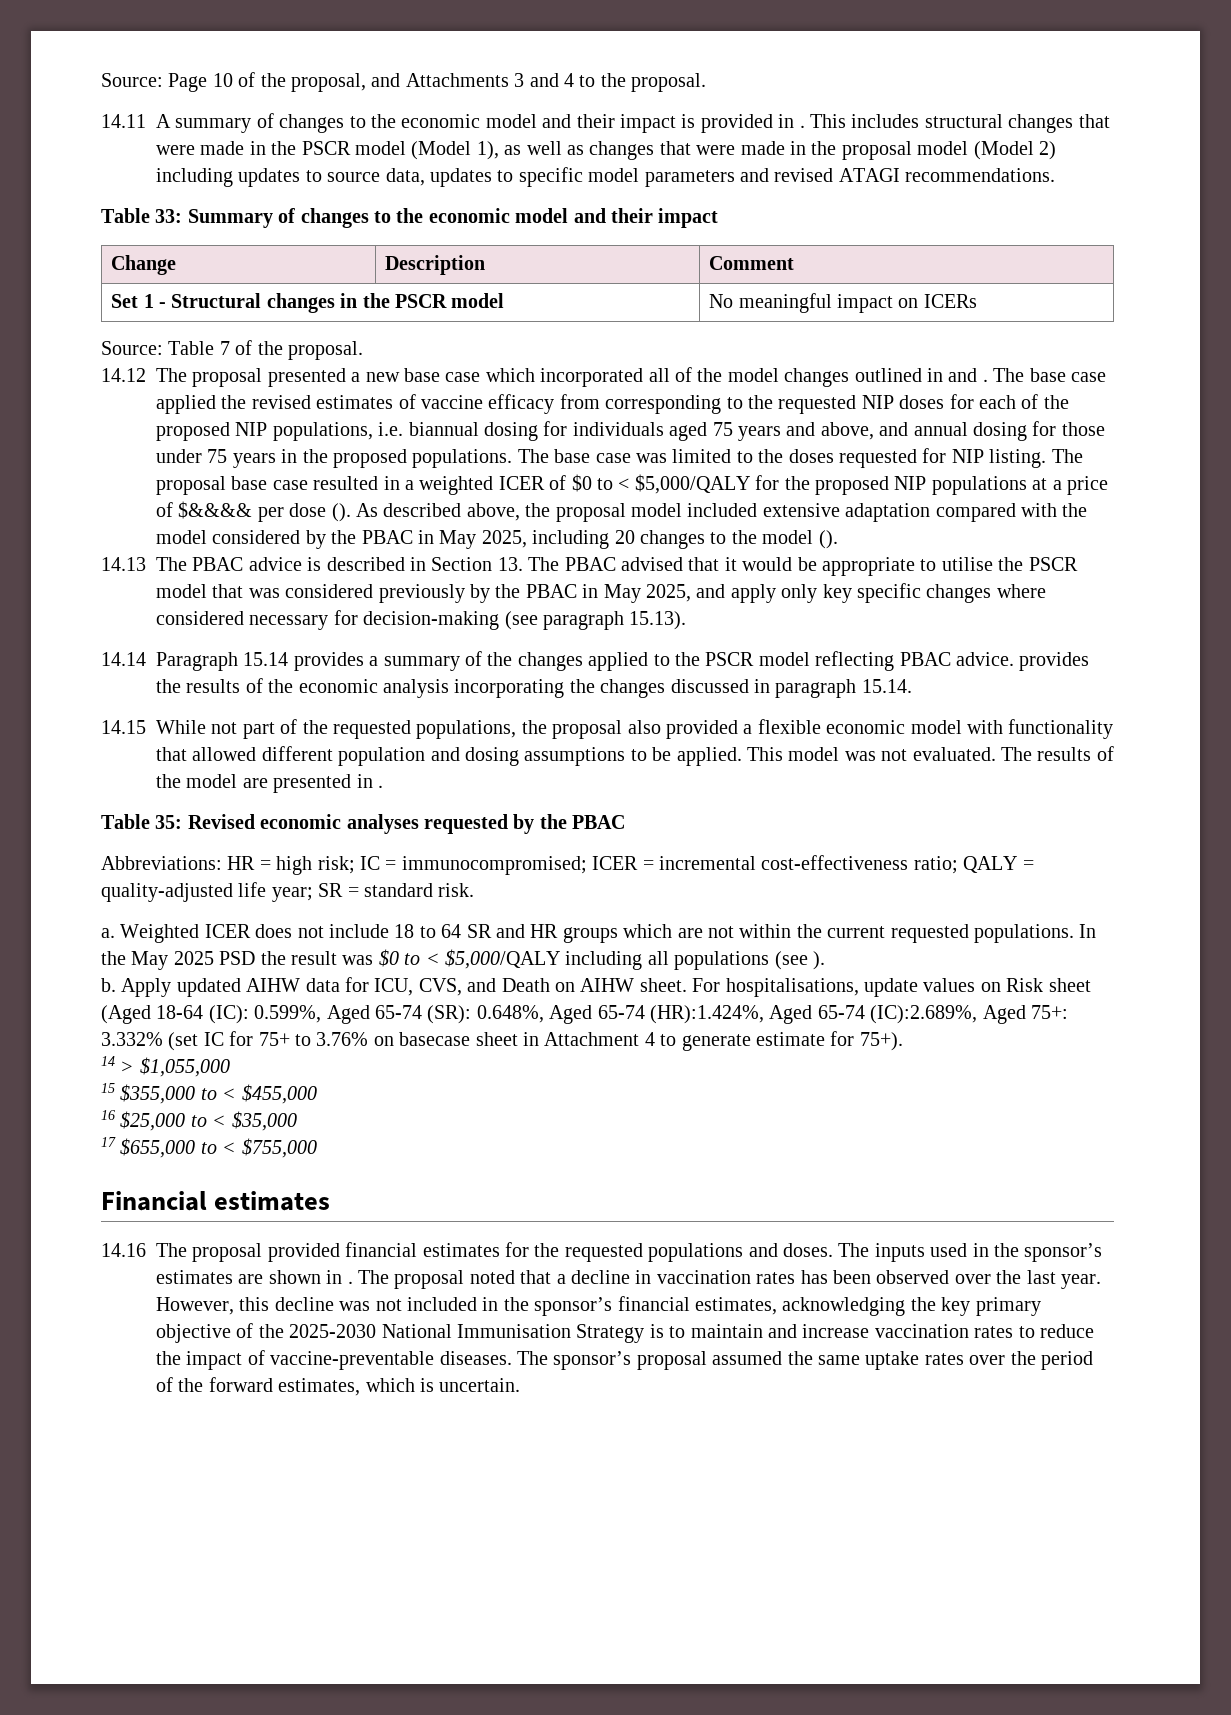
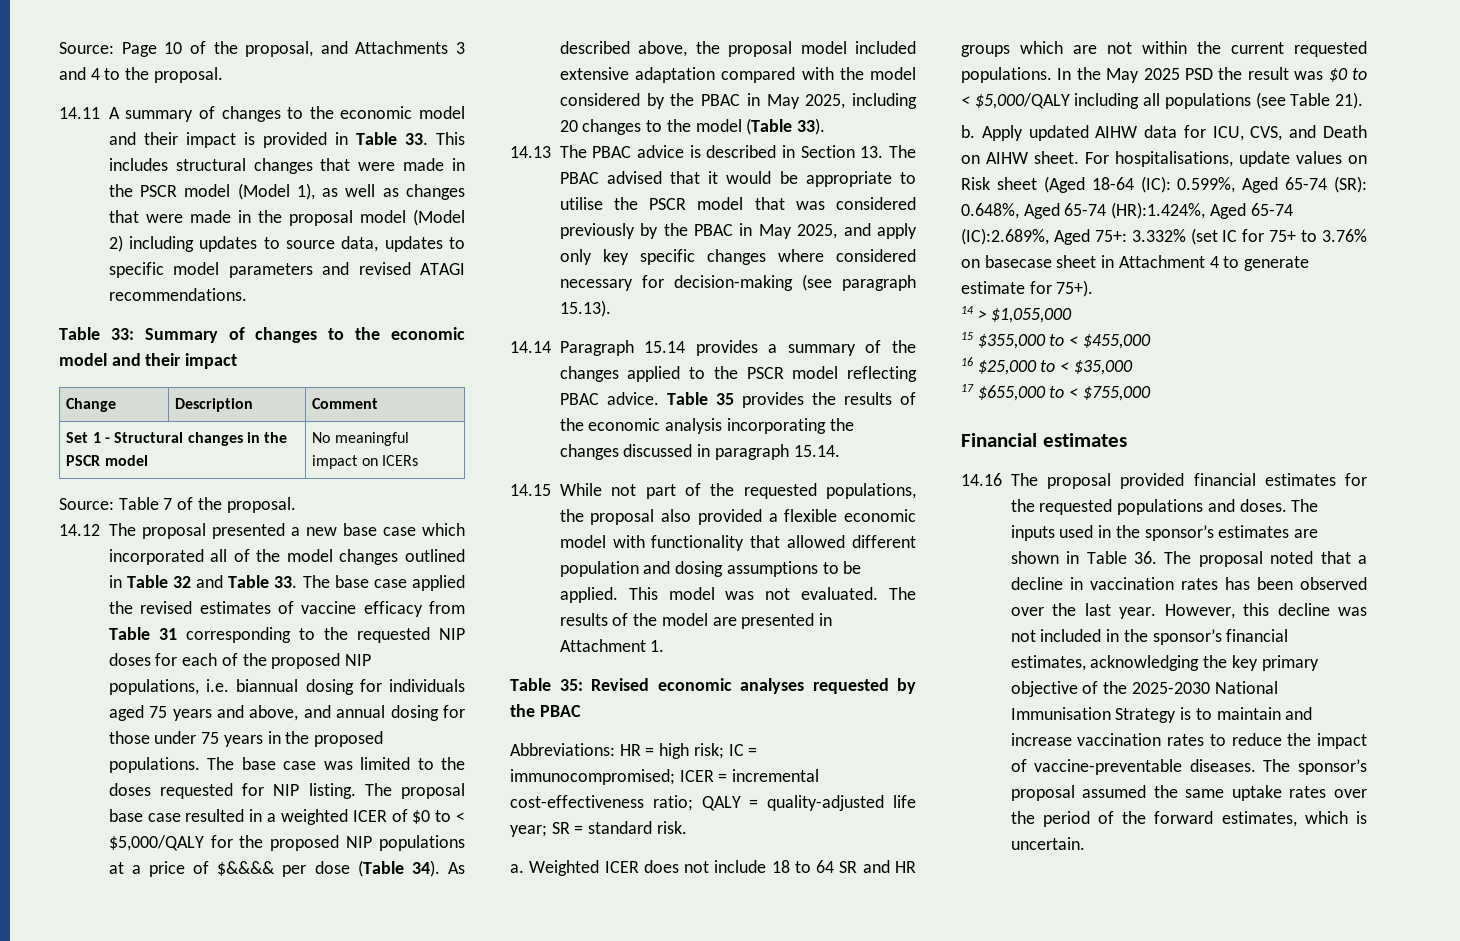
- 14.11 A summary of changes to the economic model and their impact is provided in . This includes structural changes that were made in the PSCR model (Model 1), as well as changes that were made in the proposal model (Model 2) including updates to source data, updates to specific model parameters and revised ATAGI recommendations.
+ 14.11 A summary of changes to the economic model and their impact is provided in Table 33. This includes structural changes that were made in the PSCR model (Model 1), as well as changes that were made in the proposal model (Model 2) including updates to source data, updates to specific model parameters and revised ATAGI recommendations.
- 14.12 The proposal presented a new base case which incorporated all of the model changes outlined in and . The base case applied the revised estimates of vaccine efficacy from corresponding to the requested NIP doses for each of the proposed NIP populations, i.e. biannual dosing for individuals aged 75 years and above, and annual dosing for those under 75 years in the proposed populations.
+ 14.12 The proposal presented a new base case which incorporated all of the model changes outlined in Table 32 and Table 33. The base case applied the revised estimates of vaccine efficacy from Table 31 corresponding to the requested NIP doses for each of the proposed NIP populations, i.e. biannual dosing for individuals aged 75 years and above, and annual dosing for those under 75 years in the proposed populations.
- The proposal base case resulted in a weighted ICER of $0 to < $5,000/QALY for the proposed NIP populations at a price of $&&&& per dose ().
+ The proposal base case resulted in a weighted ICER of $0 to < $5,000/QALY for the proposed NIP populations at a price of $&&&& per dose (Table 34).
- As described above, the proposal model included extensive adaptation compared with the model considered by the PBAC in May 2025, including 20 changes to the model ().
+ As described above, the proposal model included extensive adaptation compared with the model considered by the PBAC in May 2025, including 20 changes to the model (Table 33).
- 14.14 Paragraph 15.14 provides a summary of the changes applied to the PSCR model reflecting PBAC advice. provides the results of the economic analysis incorporating the changes discussed in paragraph 15.14.
+ 14.14 Paragraph 15.14 provides a summary of the changes applied to the PSCR model reflecting PBAC advice. Table 35 provides the results of the economic analysis incorporating the changes discussed in paragraph 15.14.
- The results of the model are presented in .
+ The results of the model are presented in Attachment 1.
- In the May 2025 PSD the result was $0 to < $5,000/QALY including all populations (see ).
+ In the May 2025 PSD the result was $0 to < $5,000/QALY including all populations (see Table 21).
- The inputs used in the sponsor’s estimates are shown in . The proposal noted that a decline in vaccination rates has been observed over the last year.
+ The inputs used in the sponsor’s estimates are shown in Table 36. The proposal noted that a decline in vaccination rates has been observed over the last year.

